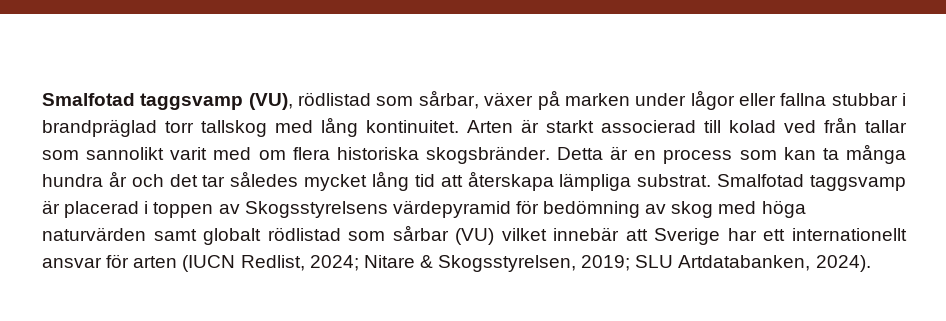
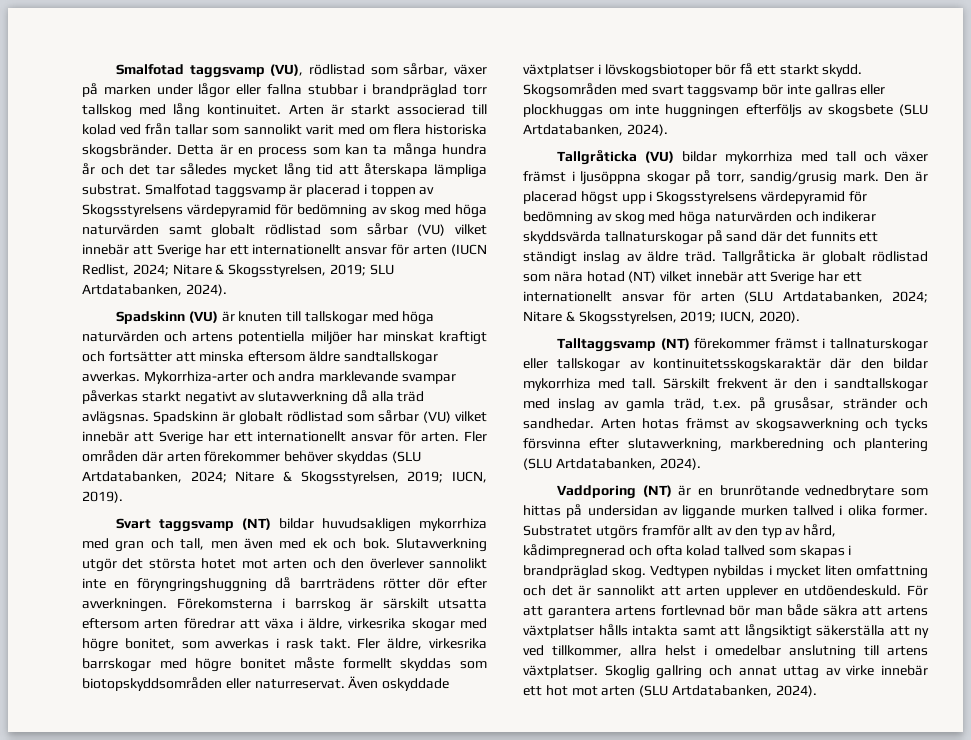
+ Spadskinn (VU) är knuten till tallskogar med höga naturvärden och artens potentiella miljöer har minskat kraftigt och fortsätter att minska eftersom äldre sandtallskogar avverkas. Mykorrhiza-arter och andra marklevande svampar påverkas starkt negativt av slutavverkning då alla träd avlägsnas. Spadskinn är globalt rödlistad som sårbar (VU) vilket innebär att Sverige har ett internationellt ansvar för arten. Fler områden där arten förekommer behöver skyddas (SLU Artdatabanken, 2024; Nitare & Skogsstyrelsen, 2019; IUCN, 2019).
+ Svart taggsvamp (NT) bildar huvudsakligen mykorrhiza med gran och tall, men även med ek och bok. Slutavverkning utgör det största hotet mot arten och den överlever sannolikt inte en föryngringshuggning då barrträdens rötter dör efter avverkningen. Förekomsterna i barrskog är särskilt utsatta eftersom arten föredrar att växa i äldre, virkesrika skogar med högre bonitet, som avverkas i rask takt. Fler äldre, virkesrika barrskogar med högre bonitet måste formellt skyddas som biotopskyddsområden eller naturreservat. Även oskyddade växtplatser i lövskogsbiotoper bör få ett starkt skydd. Skogsområden med svart taggsvamp bör inte gallras eller plockhuggas om inte huggningen efterföljs av skogsbete (SLU Artdatabanken, 2024).
+ Tallgråticka (VU) bildar mykorrhiza med tall och växer främst i ljusöppna skogar på torr, sandig/grusig mark. Den är placerad högst upp i Skogsstyrelsens värdepyramid för bedömning av skog med höga naturvärden och indikerar skyddsvärda tallnaturskogar på sand där det funnits ett ständigt inslag av äldre träd. Tallgråticka är globalt rödlistad som nära hotad (NT) vilket innebär att Sverige har ett internationellt ansvar för arten (SLU Artdatabanken, 2024; Nitare & Skogsstyrelsen, 2019; IUCN, 2020).
+ Talltaggsvamp (NT) förekommer främst i tallnaturskogar eller tallskogar av kontinuitetsskogskaraktär där den bildar mykorrhiza med tall. Särskilt frekvent är den i sandtallskogar med inslag av gamla träd, t.ex. på grusåsar, stränder och sandhedar. Arten hotas främst av skogsavverkning och tycks försvinna efter slutavverkning, markberedning och plantering (SLU Artdatabanken, 2024).
+ Vaddporing (NT) är en brunrötande vednedbrytare som hittas på undersidan av liggande murken tallved i olika former. Substratet utgörs framför allt av den typ av hård, kådimpregnerad och ofta kolad tallved som skapas i brandpräglad skog. Vedtypen nybildas i mycket liten omfattning och det är sannolikt att arten upplever en utdöendeskuld. För att garantera artens fortlevnad bör man både säkra att artens växtplatser hålls intakta samt att långsiktigt säkerställa att ny ved tillkommer, allra helst i omedelbar anslutning till artens växtplatser. Skoglig gallring och annat uttag av virke innebär ett hot mot arten (SLU Artdatabanken, 2024).

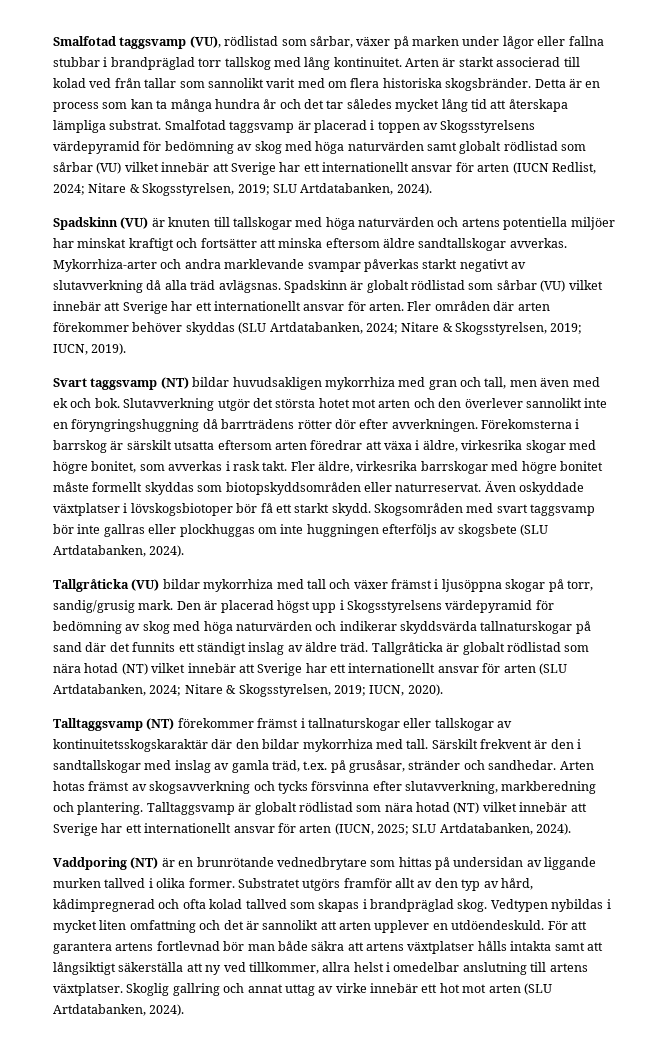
- Arten hotas främst av skogsavverkning och tycks försvinna efter slutavverkning, markberedning och plantering (SLU Artdatabanken, 2024).
+ Arten hotas främst av skogsavverkning och tycks försvinna efter slutavverkning, markberedning och plantering. Talltaggsvamp är globalt rödlistad som nära hotad (NT) vilket innebär att Sverige har ett internationellt ansvar för arten (IUCN, 2025; SLU Artdatabanken, 2024).

